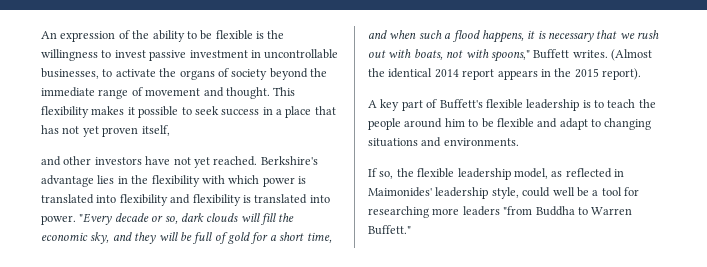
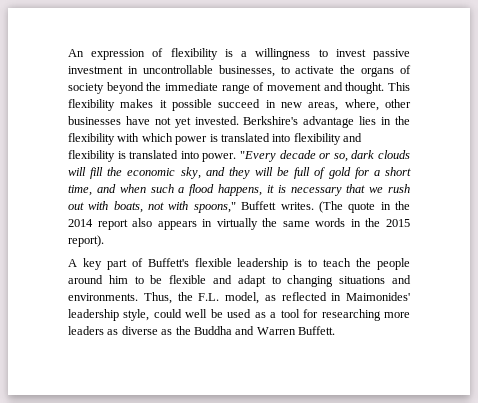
- An expression of the ability to be flexible is the willingness to invest passive investment in uncontrollable businesses, to activate the organs of society beyond the immediate range of movement and thought.
+ An expression of flexibility is a willingness to invest passive investment in uncontrollable businesses, to activate the organs of society beyond the immediate range of movement and thought.
- This flexibility makes it possible to seek success in a place that has not yet proven itself,
- and other investors have not yet reached.
+ This flexibility makes it possible succeed in new areas, where, other businesses have not yet invested.
- (Almost the identical 2014 report appears in the 2015 report).
+ (The quote in the 2014 report also appears in virtually the same words in the 2015 report).
- A key part of Buffett's flexible leadership is to teach the people around him to be flexible and adapt to changing situations and environments.
- If so, the flexible leadership model, as reflected in Maimonides' leadership style, could well be a tool for researching more leaders "from Buddha to Warren Buffett."
+ A key part of Buffett's flexible leadership is to teach the people around him to be flexible and adapt to changing situations and environments. Thus, the F.L. model, as reflected in Maimonides' leadership style, could well be used as a tool for researching more leaders as diverse as the Buddha and Warren Buffett.

